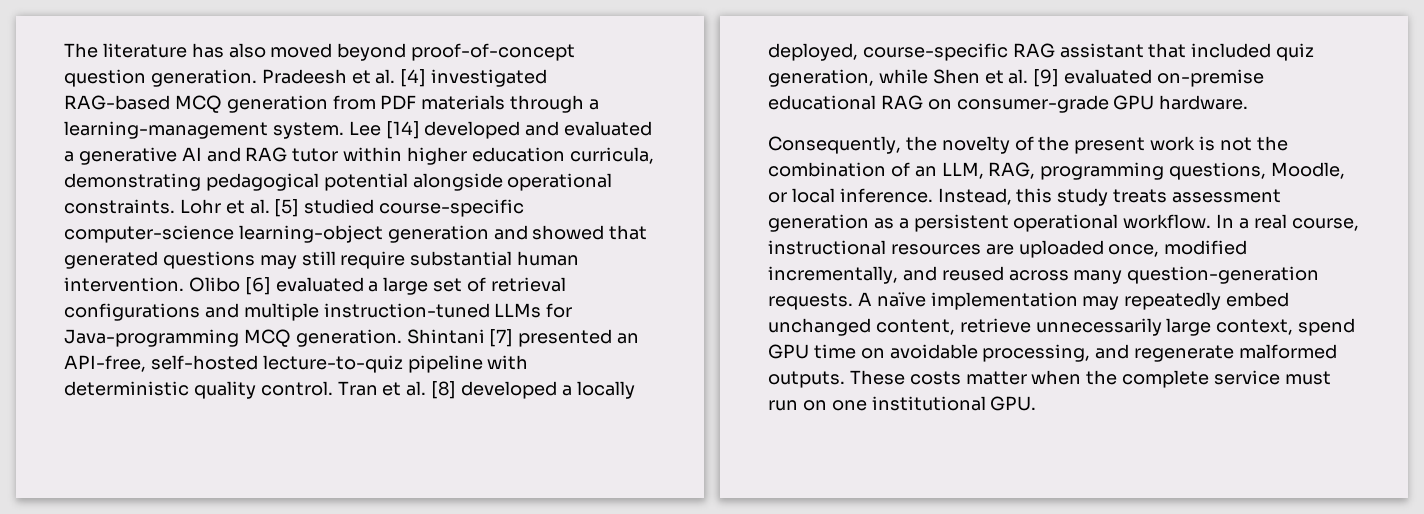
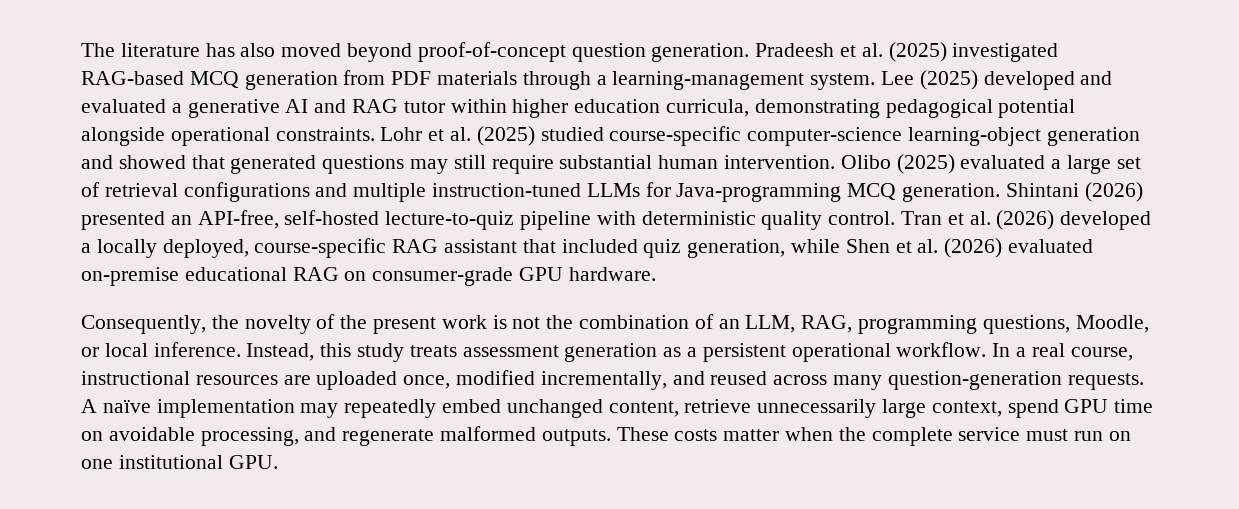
- Pradeesh et al. [4] investigated RAG-based MCQ generation from PDF materials through a learning-management system.
+ Pradeesh et al. (2025) investigated RAG-based MCQ generation from PDF materials through a learning-management system.
- Lee [14] developed and evaluated a generative AI and RAG tutor within higher education curricula, demonstrating pedagogical potential alongside operational constraints.
+ Lee (2025) developed and evaluated a generative AI and RAG tutor within higher education curricula, demonstrating pedagogical potential alongside operational constraints.
- Lohr et al. [5] studied course-specific computer-science learning-object generation and showed that generated questions may still require substantial human intervention.
+ Lohr et al. (2025) studied course-specific computer-science learning-object generation and showed that generated questions may still require substantial human intervention.
- Olibo [6] evaluated a large set of retrieval configurations and multiple instruction-tuned LLMs for Java-programming MCQ generation.
+ Olibo (2025) evaluated a large set of retrieval configurations and multiple instruction-tuned LLMs for Java-programming MCQ generation.
- Shintani [7] presented an API-free, self-hosted lecture-to-quiz pipeline with deterministic quality control.
+ Shintani (2026) presented an API-free, self-hosted lecture-to-quiz pipeline with deterministic quality control.
- Tran et al. [8] developed a locally deployed, course-specific RAG assistant that included quiz generation, while Shen et al. [9] evaluated on-premise educational RAG on consumer-grade GPU hardware.
+ Tran et al. (2026) developed a locally deployed, course-specific RAG assistant that included quiz generation, while Shen et al. (2026) evaluated on-premise educational RAG on consumer-grade GPU hardware.

